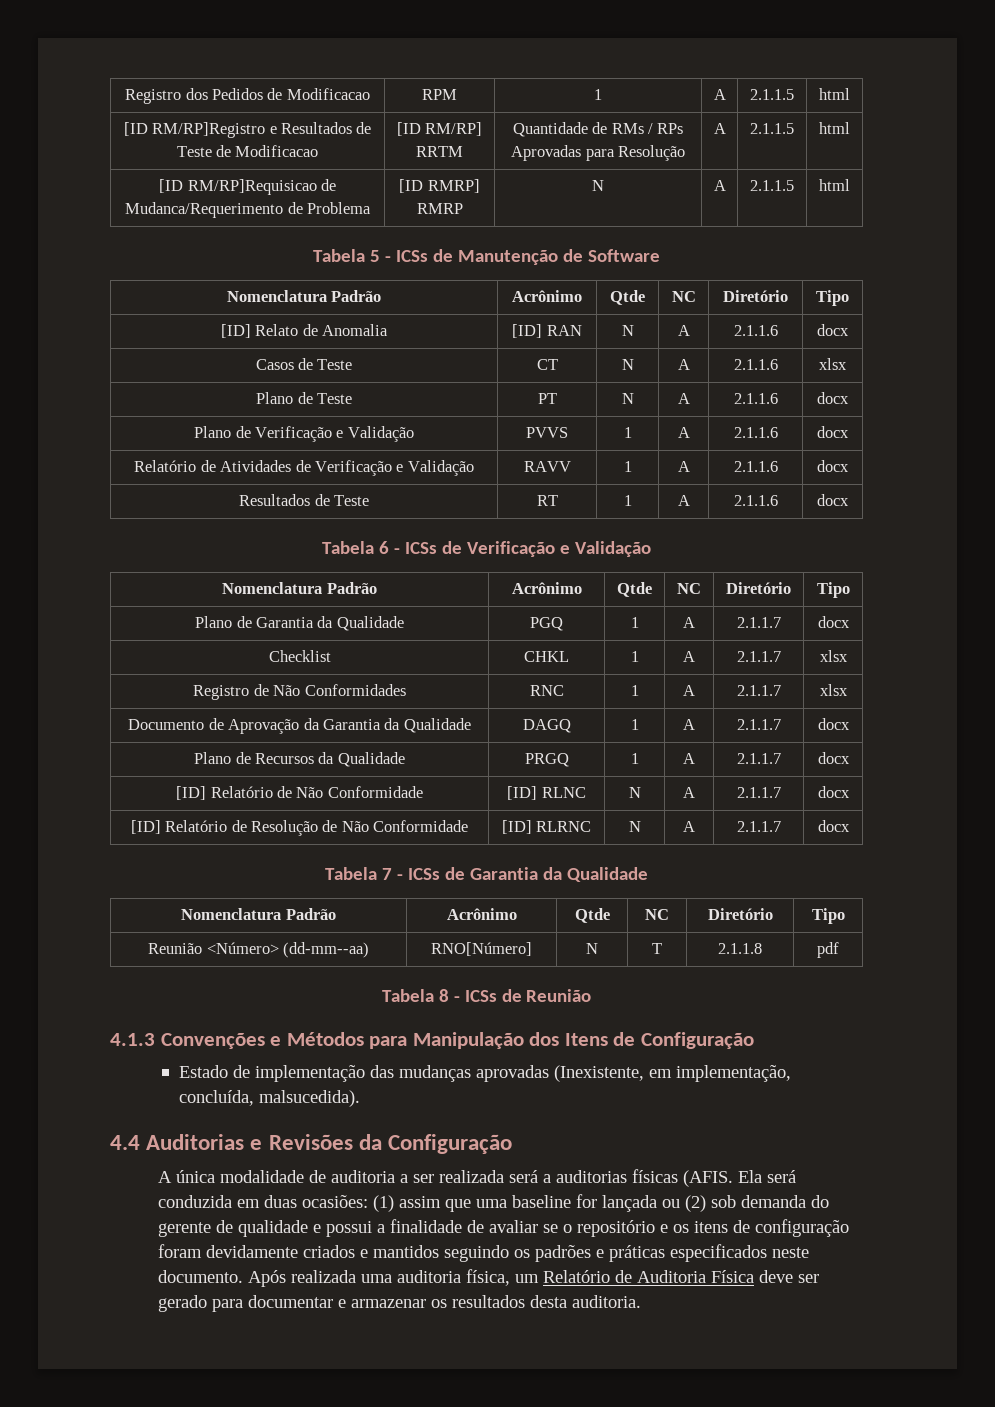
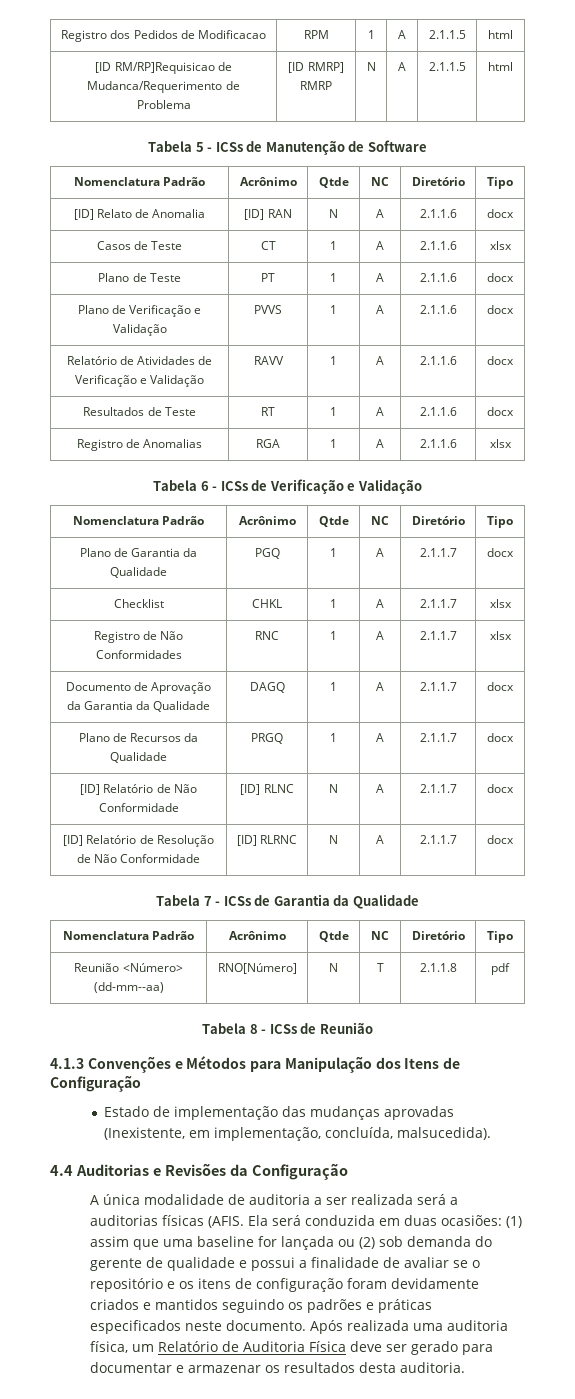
- [ID RM/RP]Registro e Resultados de Teste de Modificacao | [ID RM/RP] RRTM | Quantidade de RMs / RPs Aprovadas para Resolução | A | 2.1.1.5 | html
- Casos de Teste | CT | N | A | 2.1.1.6 | xlsx
+ Casos de Teste | CT | 1 | A | 2.1.1.6 | xlsx
- Plano de Teste | PT | N | A | 2.1.1.6 | docx
+ Plano de Teste | PT | 1 | A | 2.1.1.6 | docx
+ Registro de Anomalias | RGA | 1 | A | 2.1.1.6 | xlsx

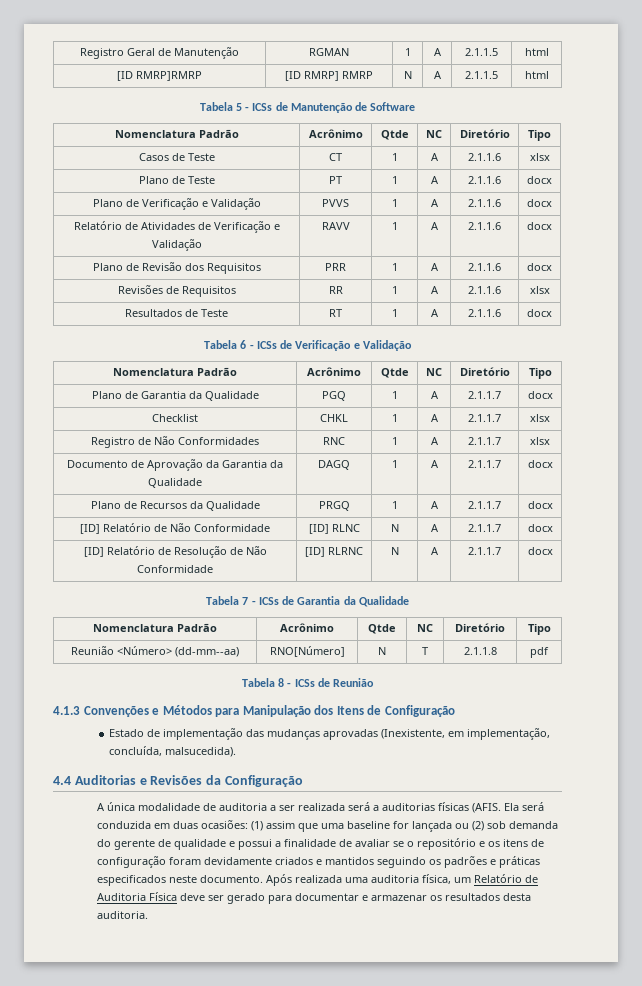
- Registro dos Pedidos de Modificacao | RPM | 1 | A | 2.1.1.5 | html
+ Registro Geral de Manutenção | RGMAN | 1 | A | 2.1.1.5 | html
- [ID RM/RP]Requisicao de Mudanca/Requerimento de Problema | [ID RMRP] RMRP | N | A | 2.1.1.5 | html
+ [ID RMRP]RMRP | [ID RMRP] RMRP | N | A | 2.1.1.5 | html
- [ID] Relato de Anomalia | [ID] RAN | N | A | 2.1.1.6 | docx
+ Plano de Revisão dos Requisitos | PRR | 1 | A | 2.1.1.6 | docx
+ Revisões de Requisitos | RR | 1 | A | 2.1.1.6 | xlsx
- Registro de Anomalias | RGA | 1 | A | 2.1.1.6 | xlsx

